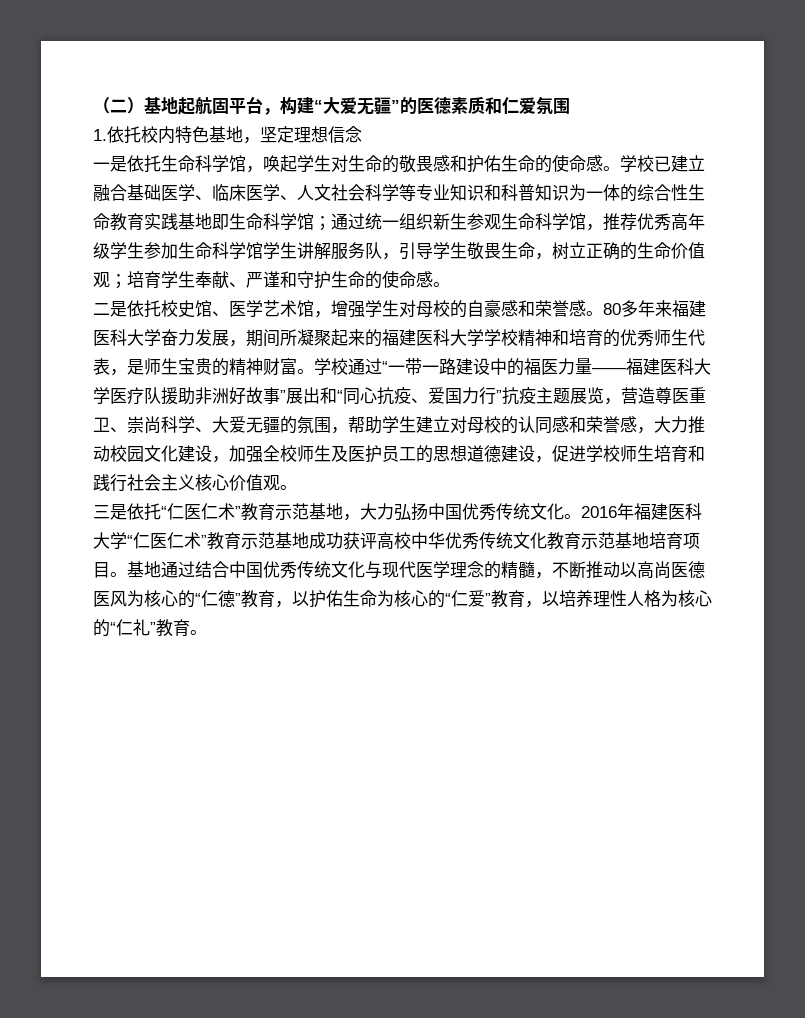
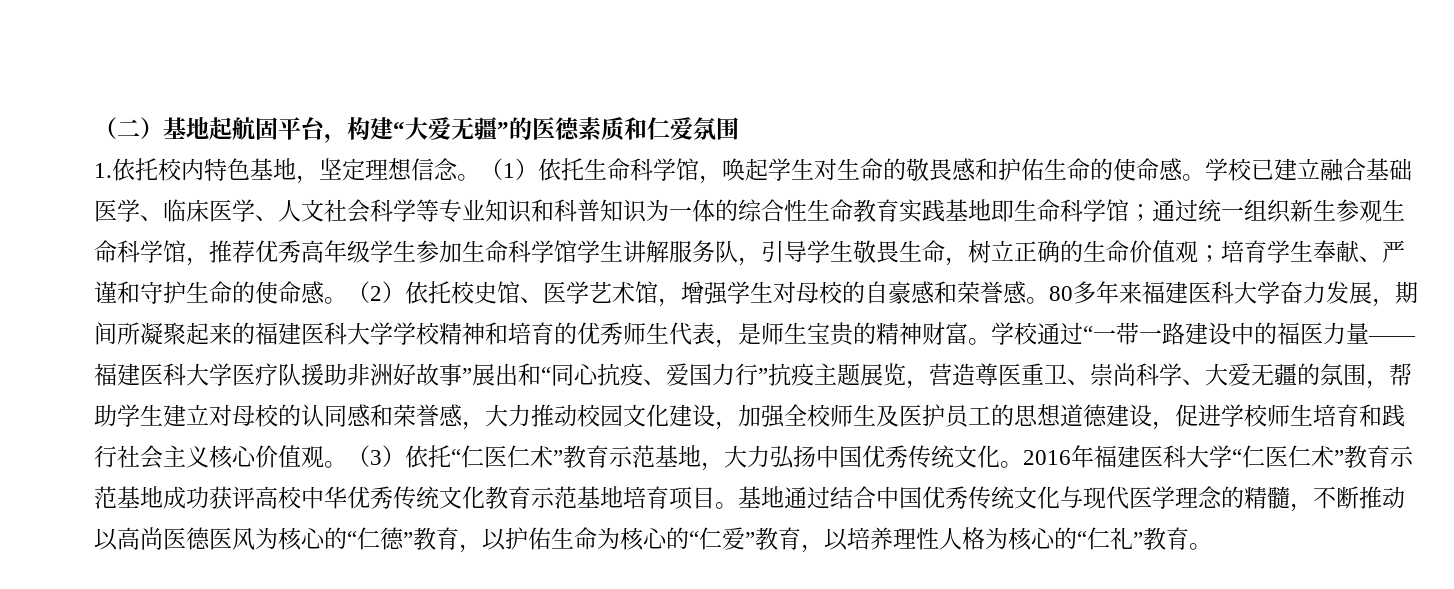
- 1.依托校内特色基地，坚定理想信念
- 一是依托生命科学馆，唤起学生对生命的敬畏感和护佑生命的使命感。
+ 1.依托校内特色基地，坚定理想信念。（1）依托生命科学馆，唤起学生对生命的敬畏感和护佑生命的使命感。
- 培育学生奉献、严谨和守护生命的使命感。
- 二是依托校史馆、医学艺术馆，增强学生对母校的自豪感和荣誉感。
+ 培育学生奉献、严谨和守护生命的使命感。（2）依托校史馆、医学艺术馆，增强学生对母校的自豪感和荣誉感。
- 学校通过“一带一路建设中的福医力量——福建医科大学医疗队援助非洲好故事”展出和“同心抗疫、爱国力行”抗疫主题展览，营造尊医重卫、崇尚科学、大爱无疆的氛围，帮助学生建立对母校的认同感和荣誉感，大力推动校园文化建设，加强全校师生及医护员工的思想道德建设，促进学校师生培育和践行社会主义核心价值观。
- 三是依托“仁医仁术”教育示范基地，大力弘扬中国优秀传统文化。
+ 学校通过“一带一路建设中的福医力量——福建医科大学医疗队援助非洲好故事”展出和“同心抗疫、爱国力行”抗疫主题展览，营造尊医重卫、崇尚科学、大爱无疆的氛围，帮助学生建立对母校的认同感和荣誉感，大力推动校园文化建设，加强全校师生及医护员工的思想道德建设，促进学校师生培育和践行社会主义核心价值观。（3）依托“仁医仁术”教育示范基地，大力弘扬中国优秀传统文化。

